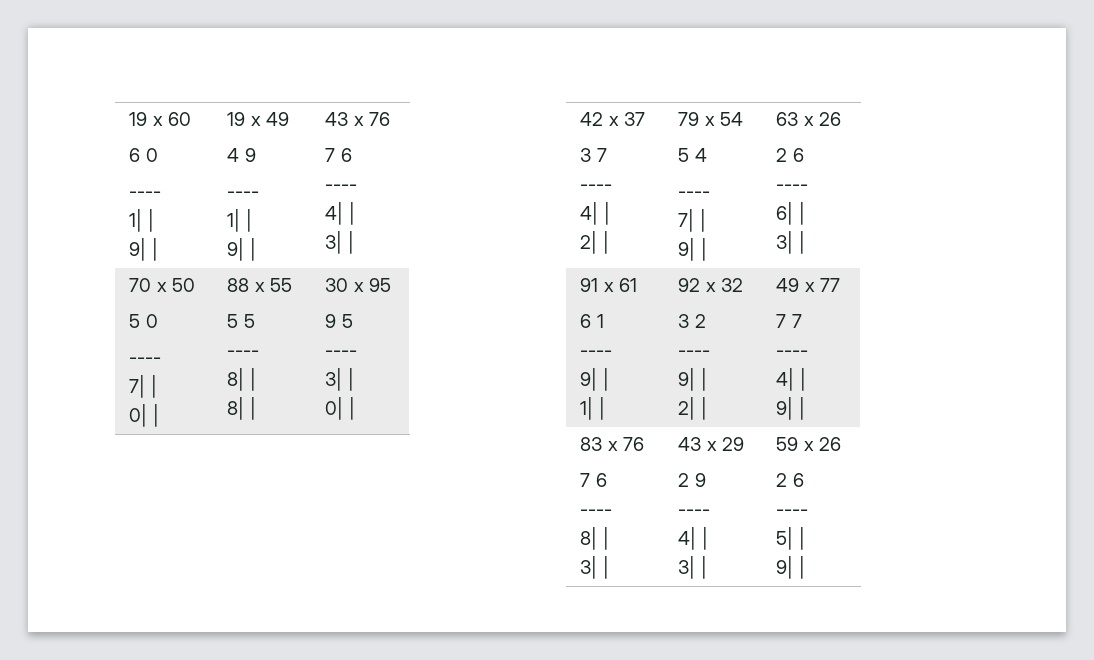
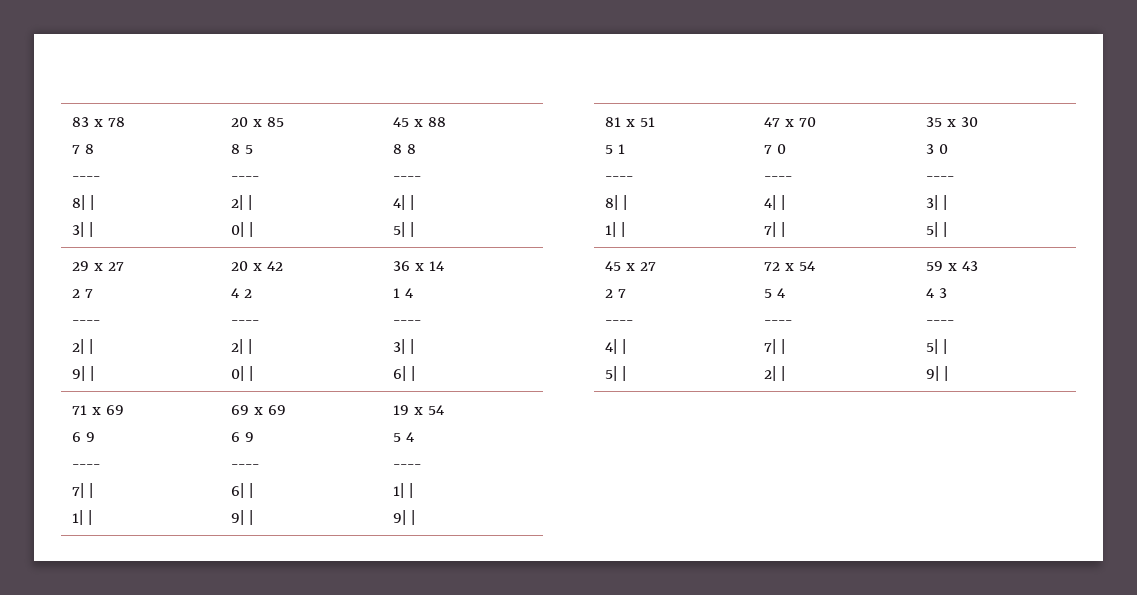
- 19 x 60
- 6 0
+ 83 x 78
+ 7 8
+ ----
+ 8| |
+ 3| | | 20 x 85
+ 8 5
+ ----
+ 2| |
+ 0| | | 45 x 88
+ 8 8
+ ----
+ 4| |
+ 5| |
+ 29 x 27
+ 2 7
+ ----
+ 2| |
+ 9| | | 20 x 42
+ 4 2
+ ----
+ 2| |
+ 0| | | 36 x 14
+ 1 4
+ ----
+ 3| |
+ 6| |
+ 71 x 69
+ 6 9
+ ----
+ 7| |
+ 1| | | 69 x 69
+ 6 9
+ ----
+ 6| |
+ 9| | | 19 x 54
+ 5 4
  ----
  1| |
- 9| | | 19 x 49
- 4 9
+ 9| |
+ 81 x 51
+ 5 1
  ----
- 1| |
- 9| | | 43 x 76
- 7 6
+ 8| |
+ 1| | | 47 x 70
+ 7 0
  ----
  4| |
- 3| |
- 70 x 50
- 5 0
- ----
- 7| |
- 0| | | 88 x 55
- 5 5
- ----
- 8| |
- 8| | | 30 x 95
- 9 5
+ 7| | | 35 x 30
+ 3 0
  ----
  3| |
- 0| |
- 42 x 37
- 3 7
+ 5| |
+ 45 x 27
+ 2 7
  ----
  4| |
- 2| | | 79 x 54
+ 5| | | 72 x 54
  5 4
  ----
  7| |
- 9| | | 63 x 26
- 2 6
- ----
- 6| |
- 3| |
- 91 x 61
- 6 1
- ----
- 9| |
- 1| | | 92 x 32
- 3 2
- ----
- 9| |
- 2| | | 49 x 77
- 7 7
- ----
- 4| |
- 9| |
- 83 x 76
- 7 6
- ----
- 8| |
- 3| | | 43 x 29
- 2 9
- ----
- 4| |
- 3| | | 59 x 26
- 2 6
+ 2| | | 59 x 43
+ 4 3

